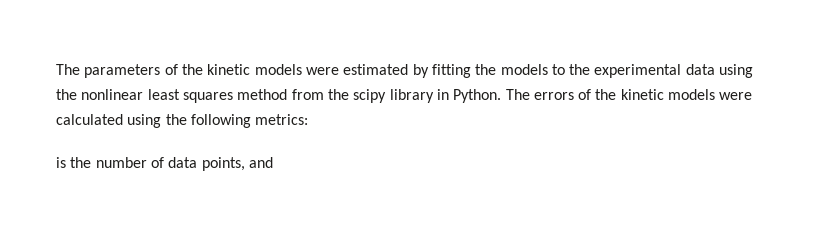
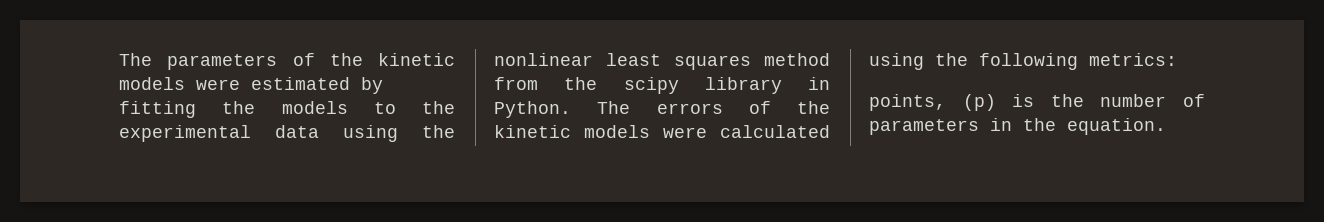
- is the number of data points, and
+ points, (p) is the number of parameters in the equation.

